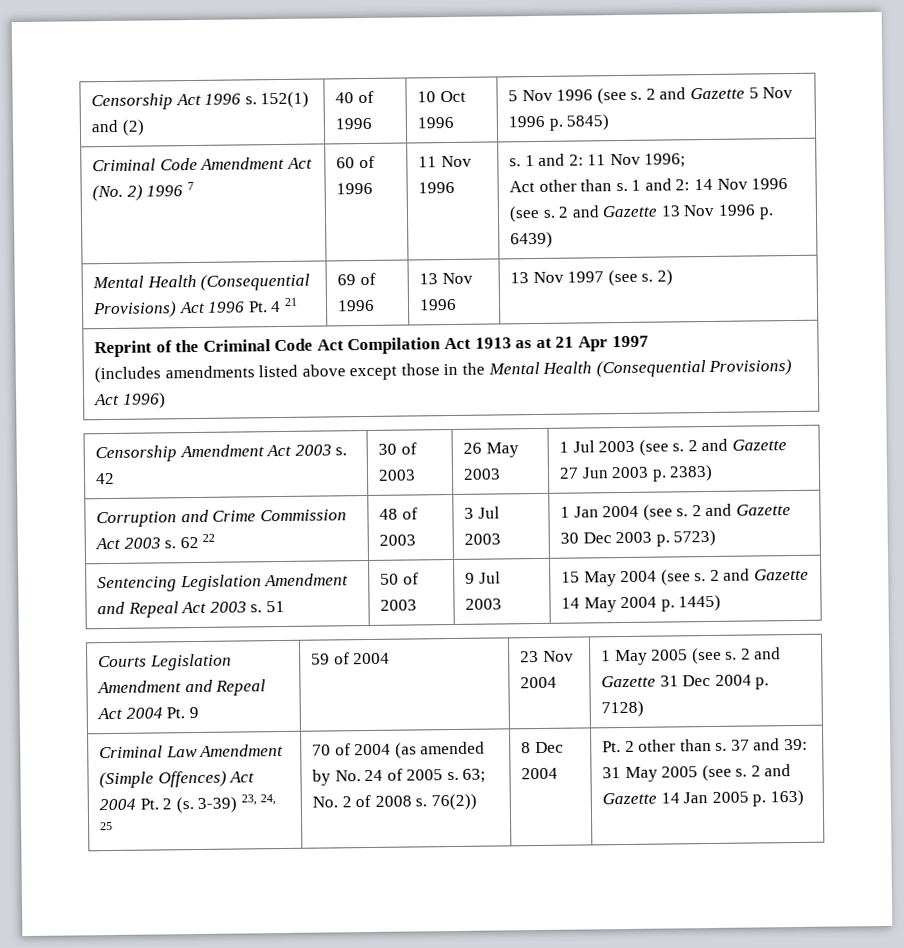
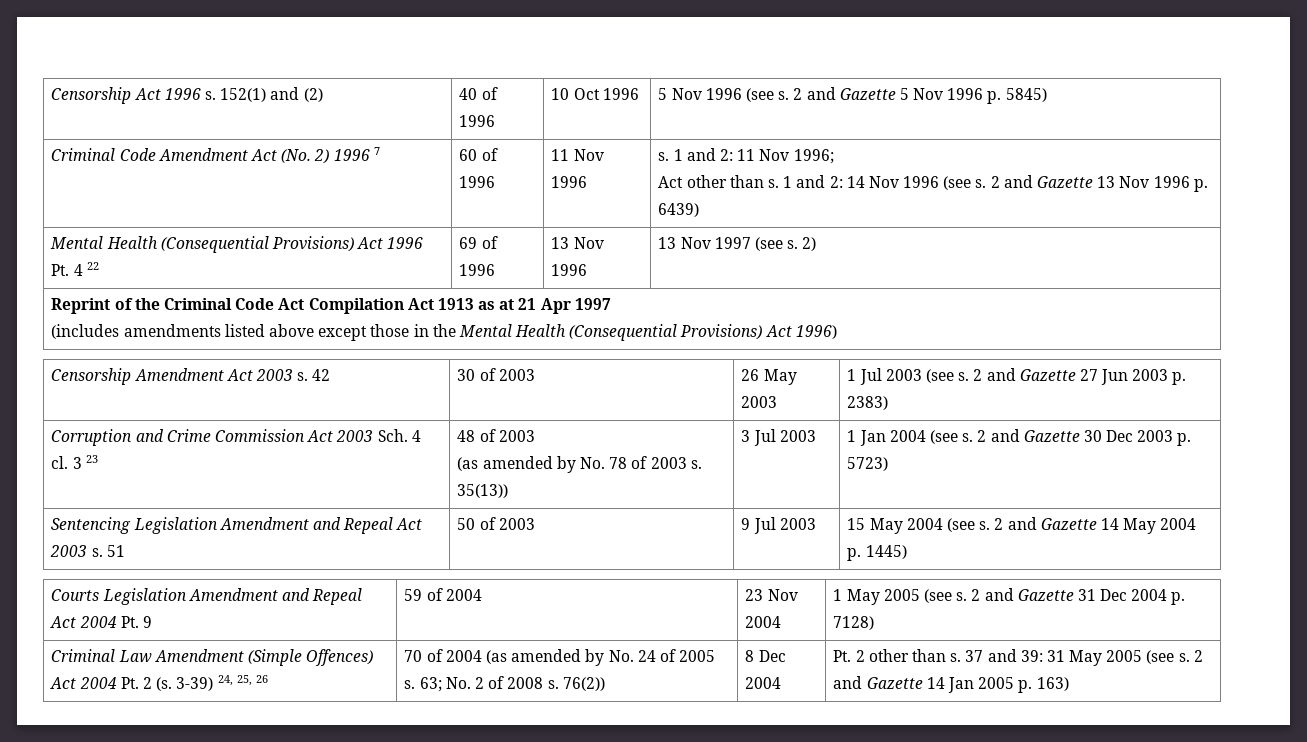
- Mental Health (Consequential Provisions) Act 1996 Pt. 4 21 | 69 of 1996 | 13 Nov 1996 | 13 Nov 1997 (see s. 2)
+ Mental Health (Consequential Provisions) Act 1996 Pt. 4 22 | 69 of 1996 | 13 Nov 1996 | 13 Nov 1997 (see s. 2)
- Corruption and Crime Commission Act 2003 s. 62 22 | 48 of 2003 | 3 Jul 2003 | 1 Jan 2004 (see s. 2 and Gazette 30 Dec 2003 p. 5723)
+ Corruption and Crime Commission Act 2003 Sch. 4 cl. 3 23 | 48 of 2003
+ (as amended by No. 78 of 2003 s. 35(13)) | 3 Jul 2003 | 1 Jan 2004 (see s. 2 and Gazette 30 Dec 2003 p. 5723)
- 3-39) 23, 24, 25
+ 3-39) 24, 25, 26

